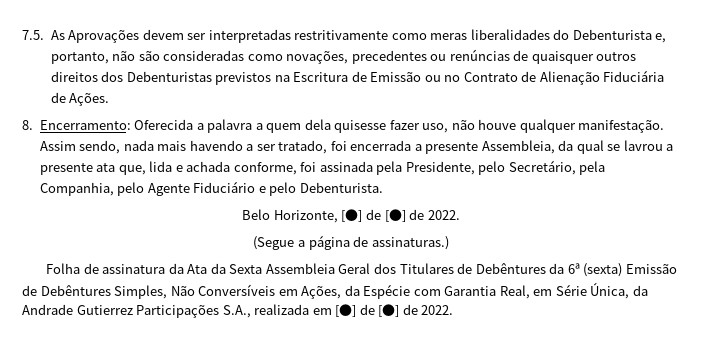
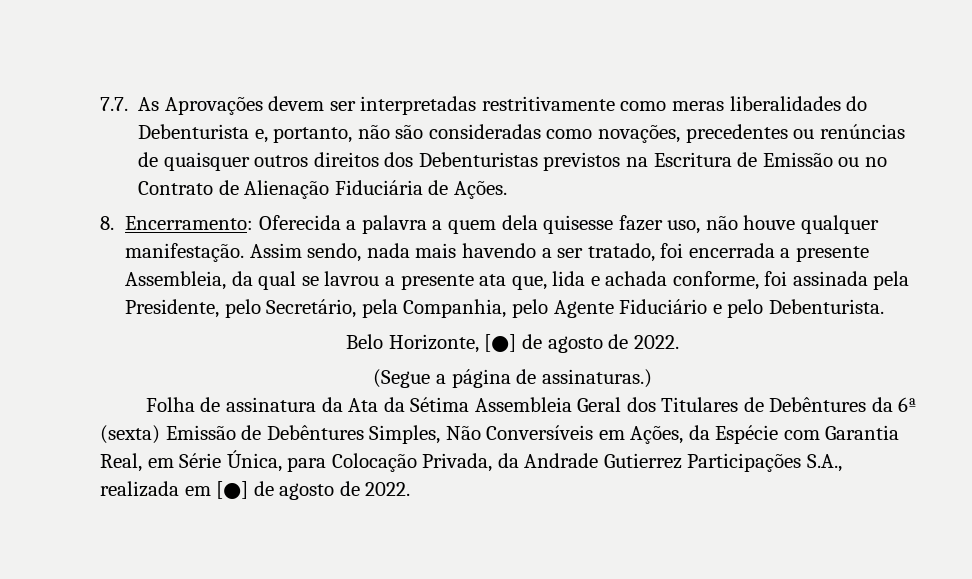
- 7.5. As Aprovações devem ser interpretadas restritivamente como meras liberalidades do Debenturista e, portanto, não são consideradas como novações, precedentes ou renúncias de quaisquer outros direitos dos Debenturistas previstos na Escritura de Emissão ou no Contrato de Alienação Fiduciária de Ações.
+ 7.7. As Aprovações devem ser interpretadas restritivamente como meras liberalidades do Debenturista e, portanto, não são consideradas como novações, precedentes ou renúncias de quaisquer outros direitos dos Debenturistas previstos na Escritura de Emissão ou no Contrato de Alienação Fiduciária de Ações.
- Belo Horizonte, [●] de [●] de 2022.
+ Belo Horizonte, [●] de agosto de 2022.
- Folha de assinatura da Ata da Sexta Assembleia Geral dos Titulares de Debêntures da 6ª (sexta) Emissão de Debêntures Simples, Não Conversíveis em Ações, da Espécie com Garantia Real, em Série Única, da Andrade Gutierrez Participações S.A., realizada em [●] de [●] de 2022.
+ Folha de assinatura da Ata da Sétima Assembleia Geral dos Titulares de Debêntures da 6ª (sexta) Emissão de Debêntures Simples, Não Conversíveis em Ações, da Espécie com Garantia Real, em Série Única, para Colocação Privada, da Andrade Gutierrez Participações S.A., realizada em [●] de agosto de 2022.

